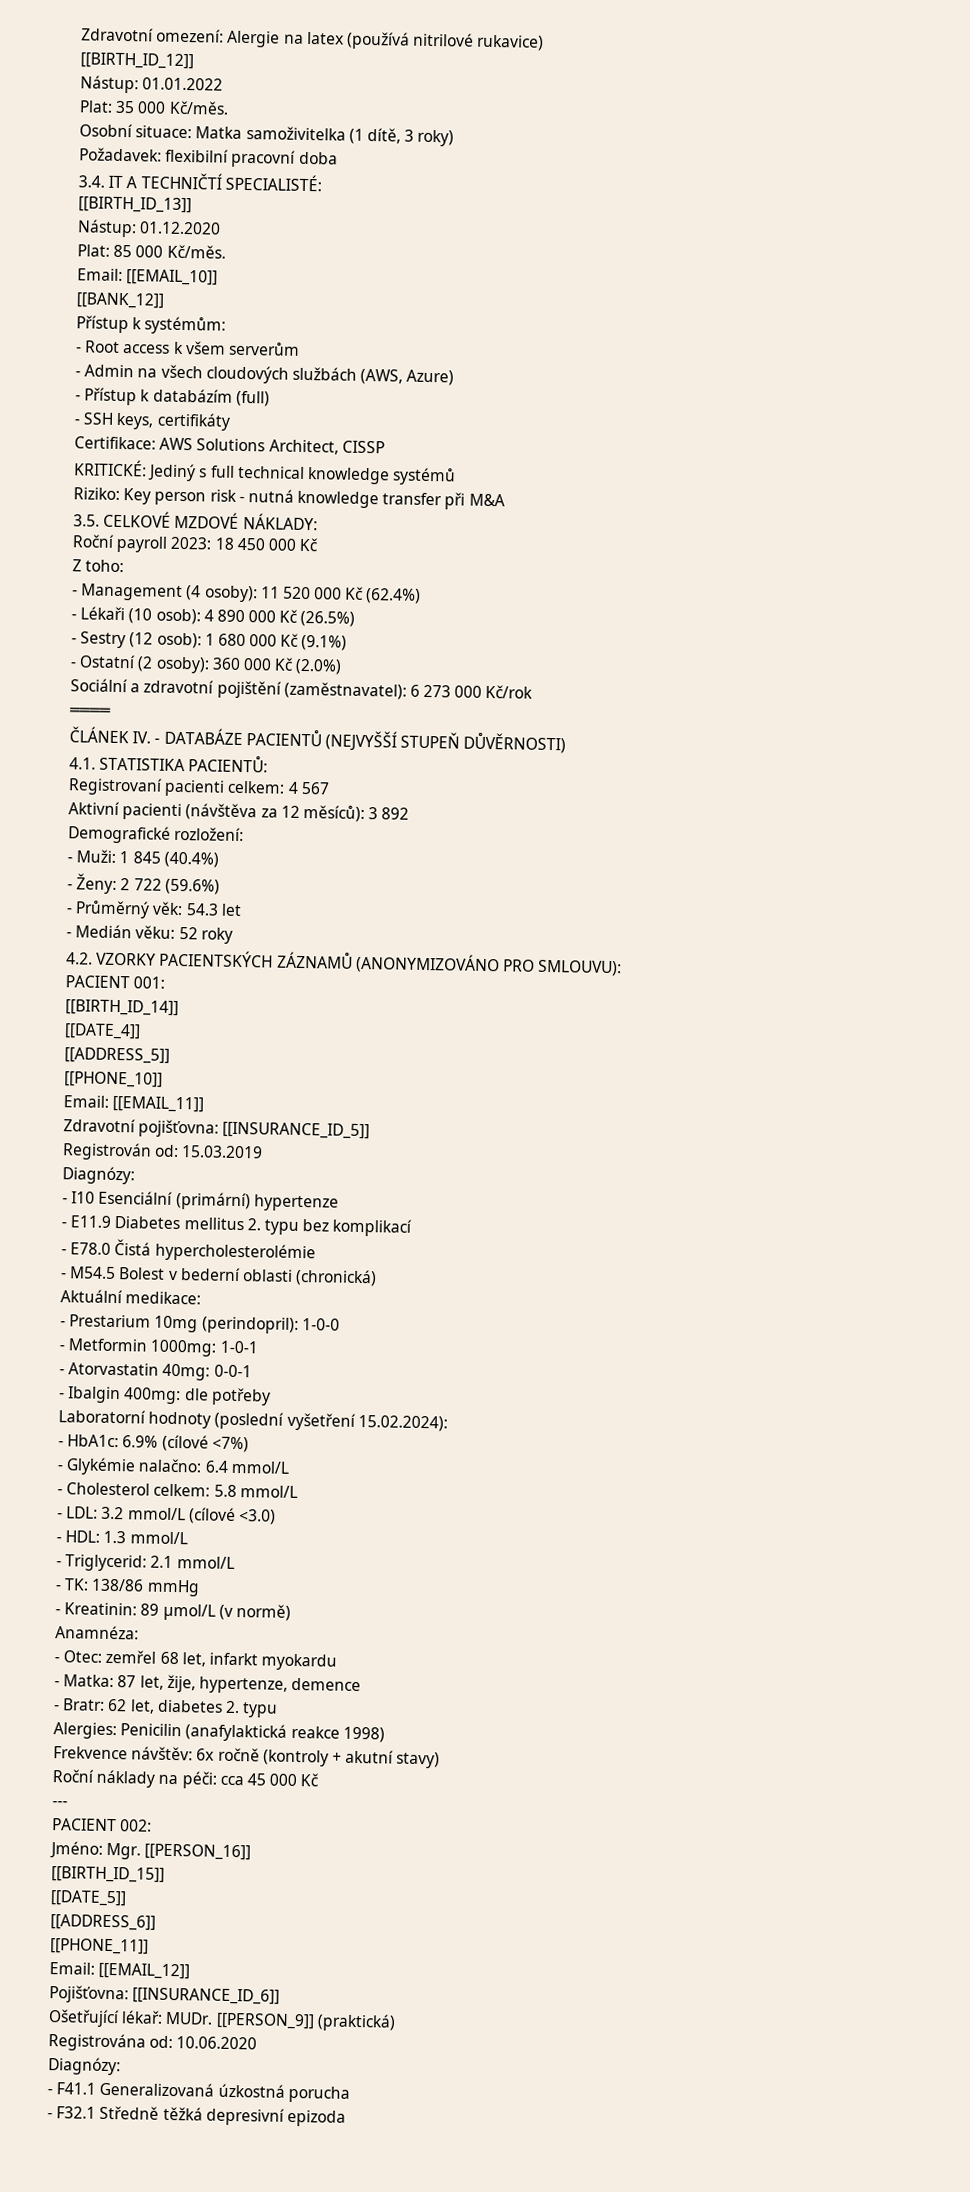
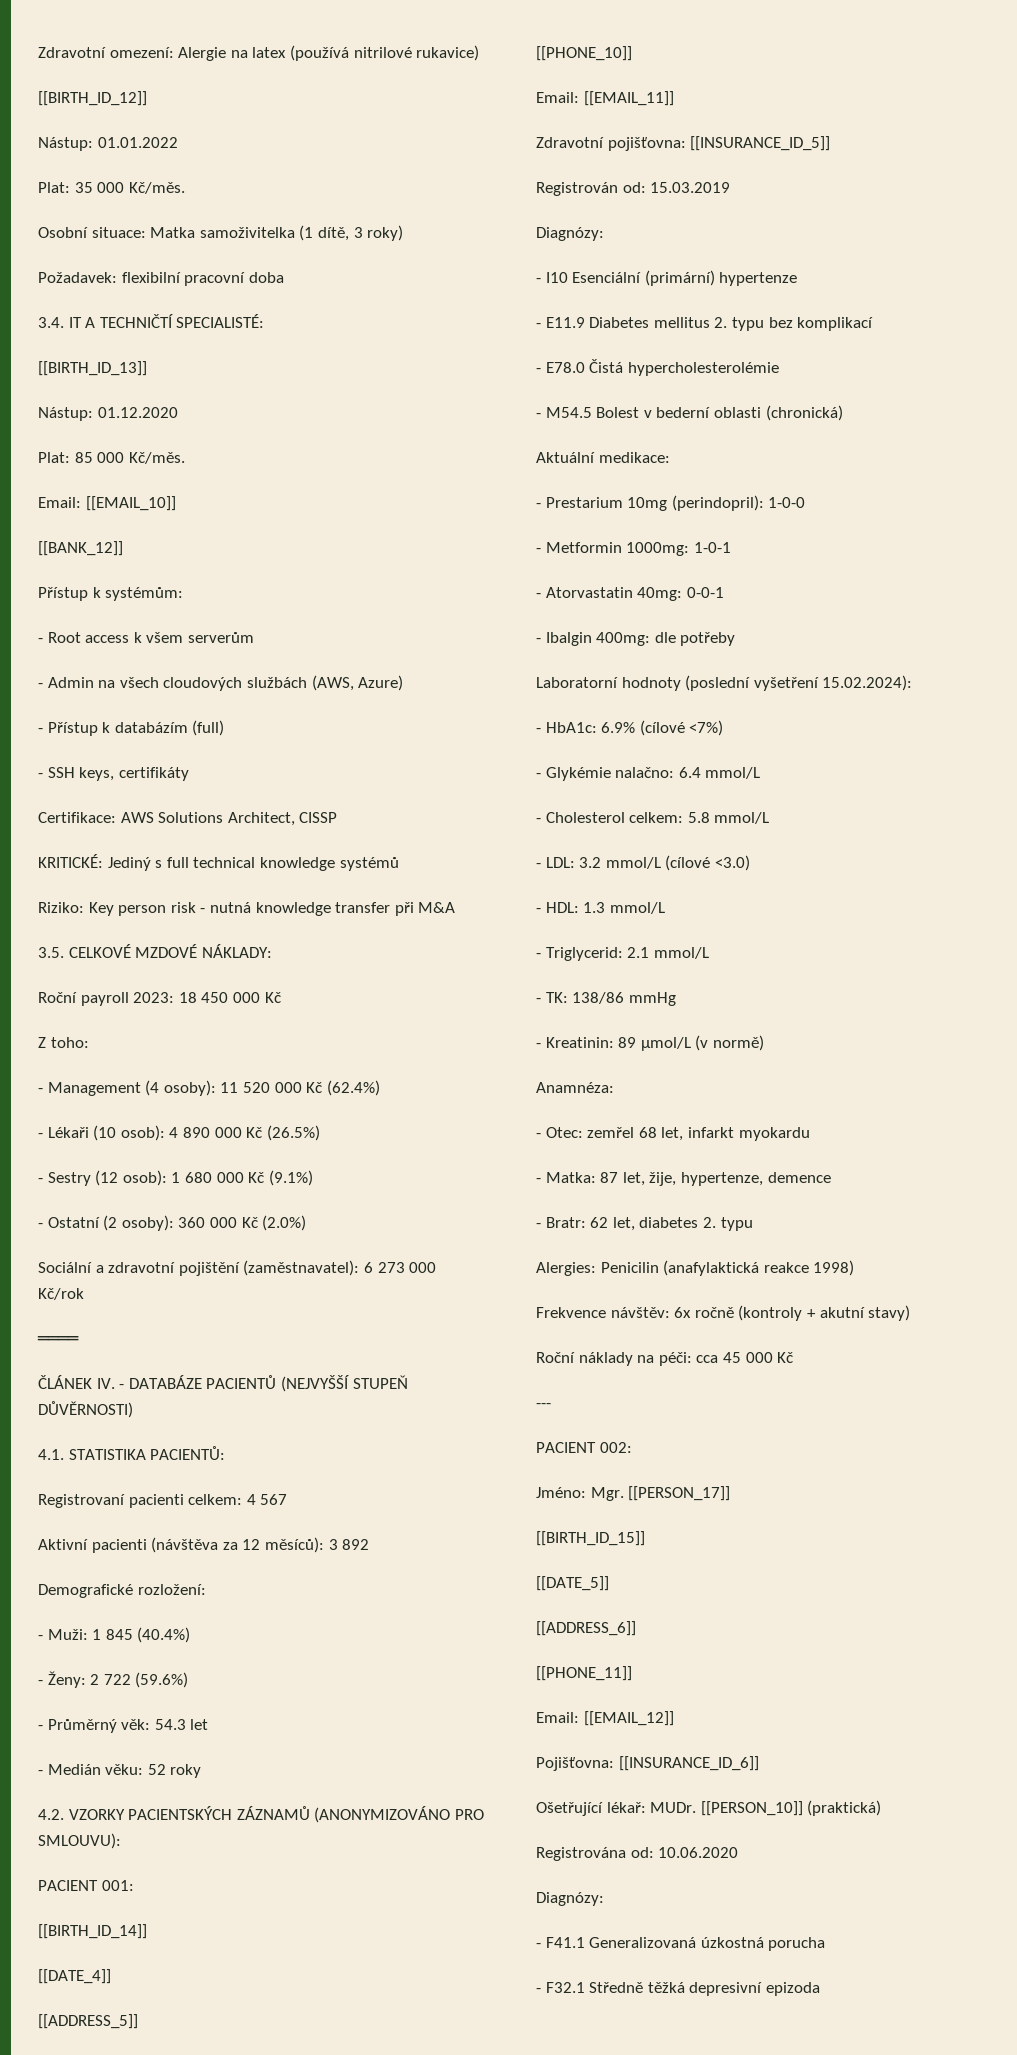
- Jméno: Mgr. [[PERSON_16]]
+ Jméno: Mgr. [[PERSON_17]]
- [[PERSON_9]] (praktická)
+ [[PERSON_10]] (praktická)

